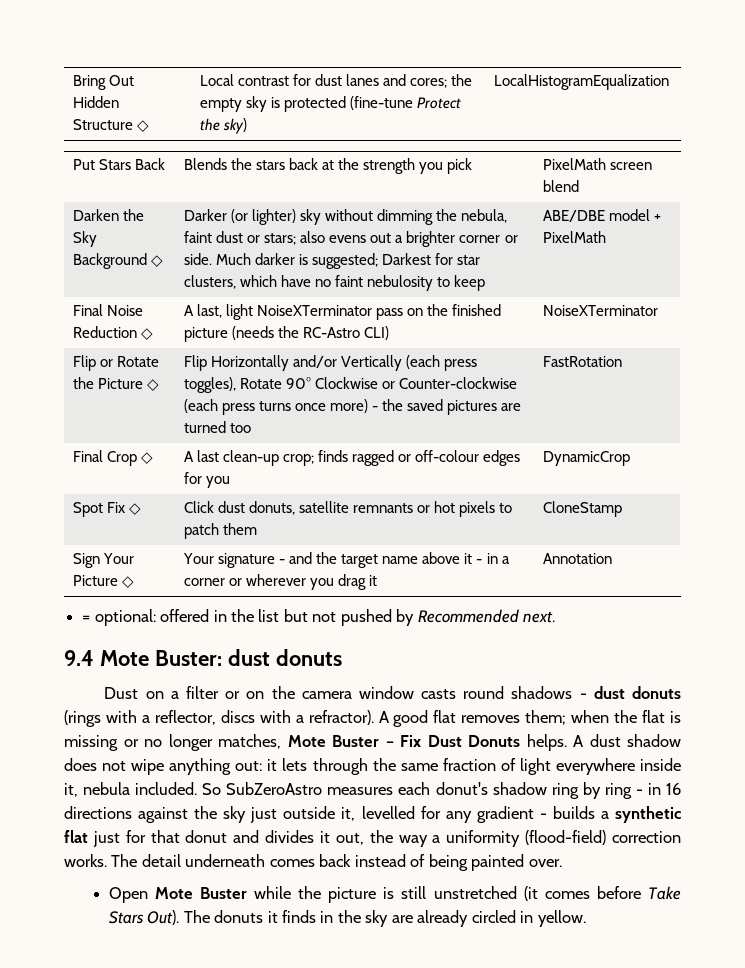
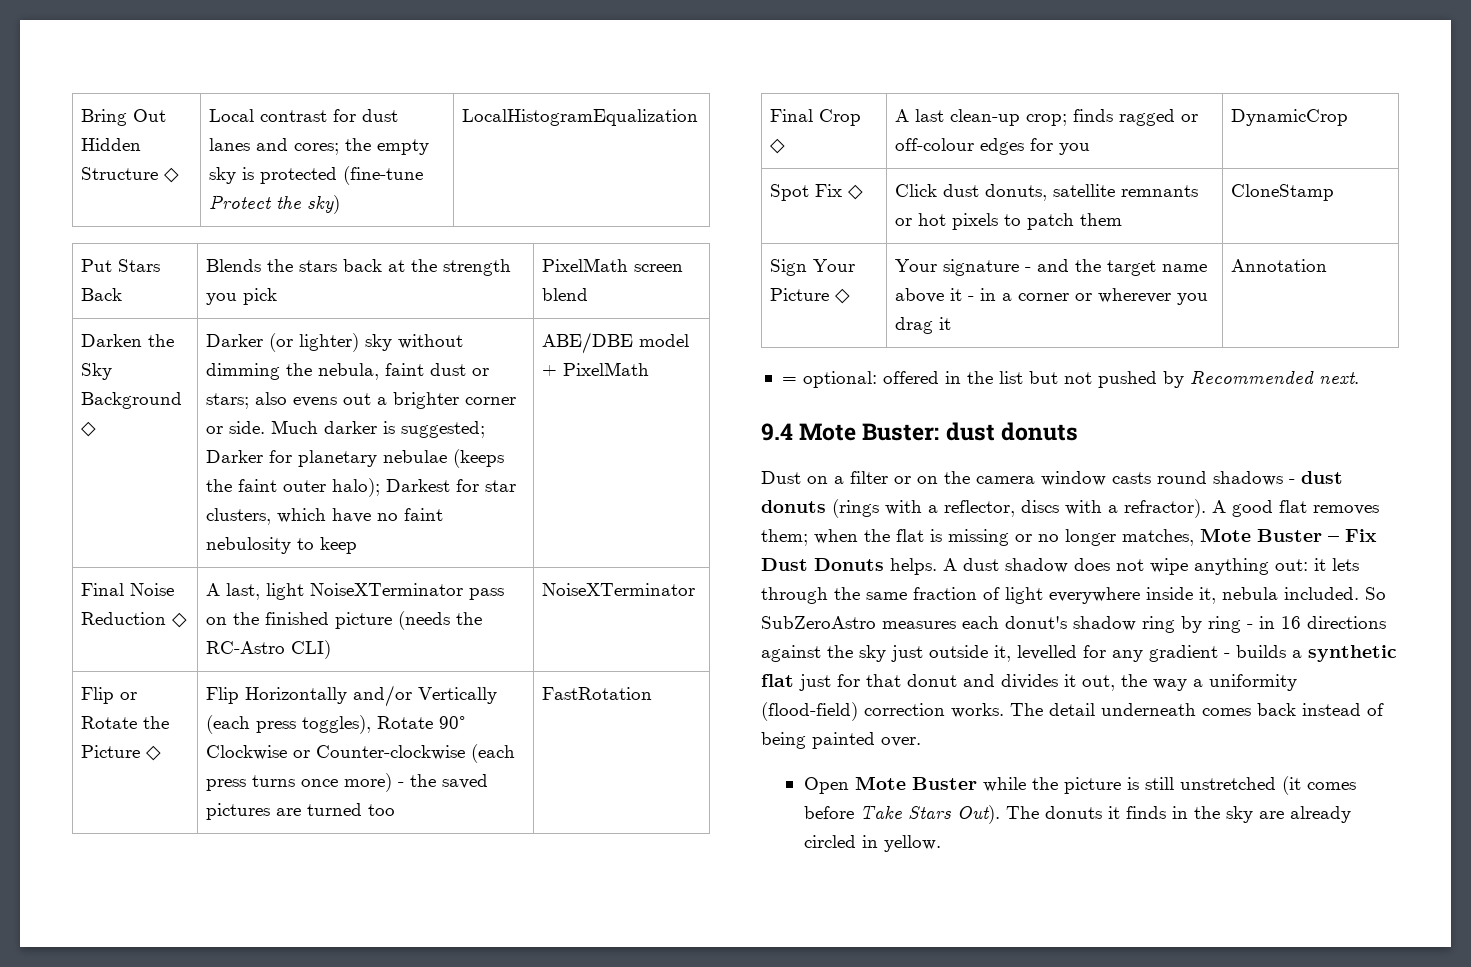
- Much darker is suggested; Darkest for star clusters, which have no faint nebulosity to keep
+ Much darker is suggested; Darker for planetary nebulae (keeps the faint outer halo); Darkest for star clusters, which have no faint nebulosity to keep

